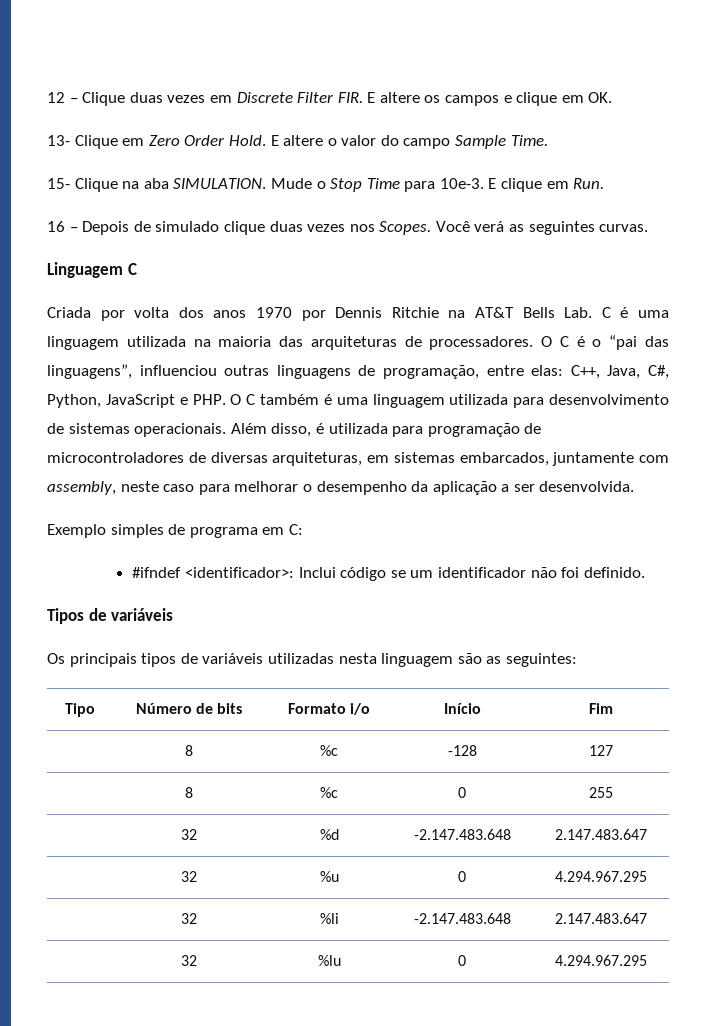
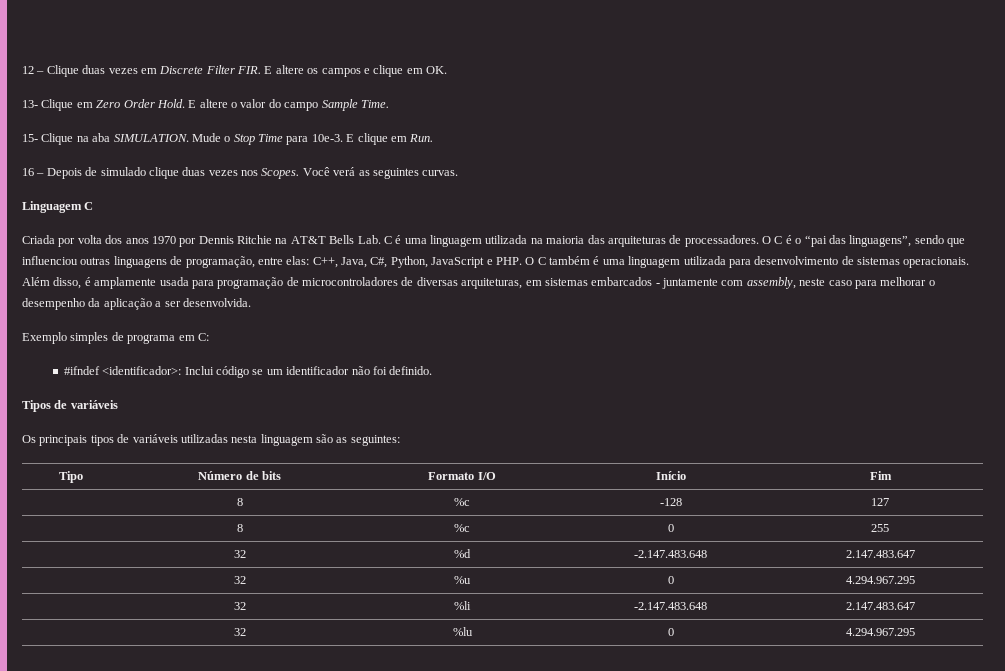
- O C é o “pai das linguagens”, influenciou outras linguagens de programação, entre elas: C++, Java, C#, Python, JavaScript e PHP. O C também é uma linguagem utilizada para desenvolvimento de sistemas operacionais.
+ O C é o “pai das linguagens”, sendo que influenciou outras linguagens de programação, entre elas: C++, Java, C#, Python, JavaScript e PHP. O C também é uma linguagem utilizada para desenvolvimento de sistemas operacionais.
- Além disso, é utilizada para programação de microcontroladores de diversas arquiteturas, em sistemas embarcados, juntamente com assembly, neste caso para melhorar o desempenho da aplicação a ser desenvolvida.
+ Além disso, é amplamente usada para programação de microcontroladores de diversas arquiteturas, em sistemas embarcados - juntamente com assembly, neste caso para melhorar o desempenho da aplicação a ser desenvolvida.
- Tipo | Número de bits | Formato i/o | Início | Fim
+ Tipo | Número de bits | Formato I/O | Início | Fim

